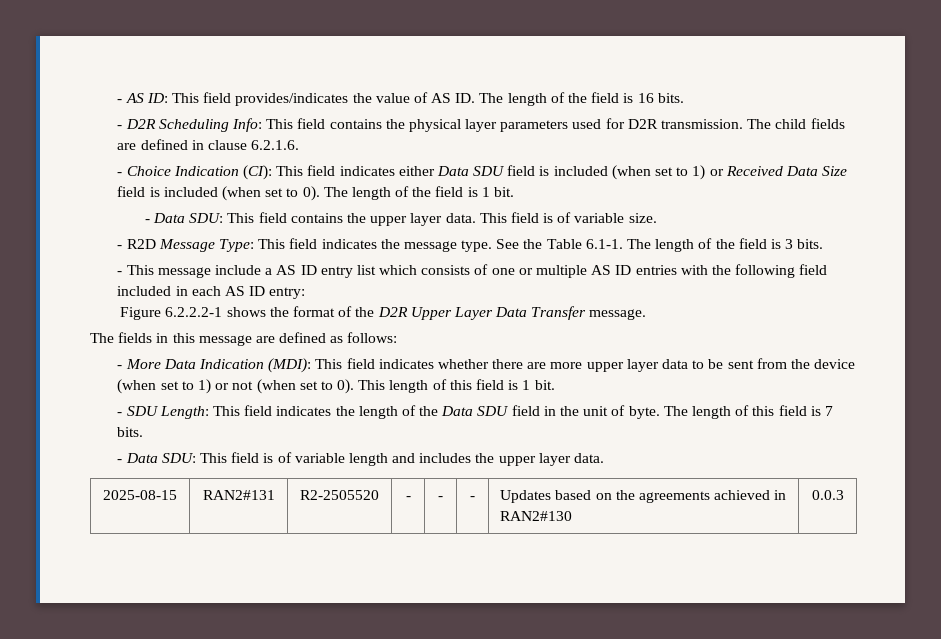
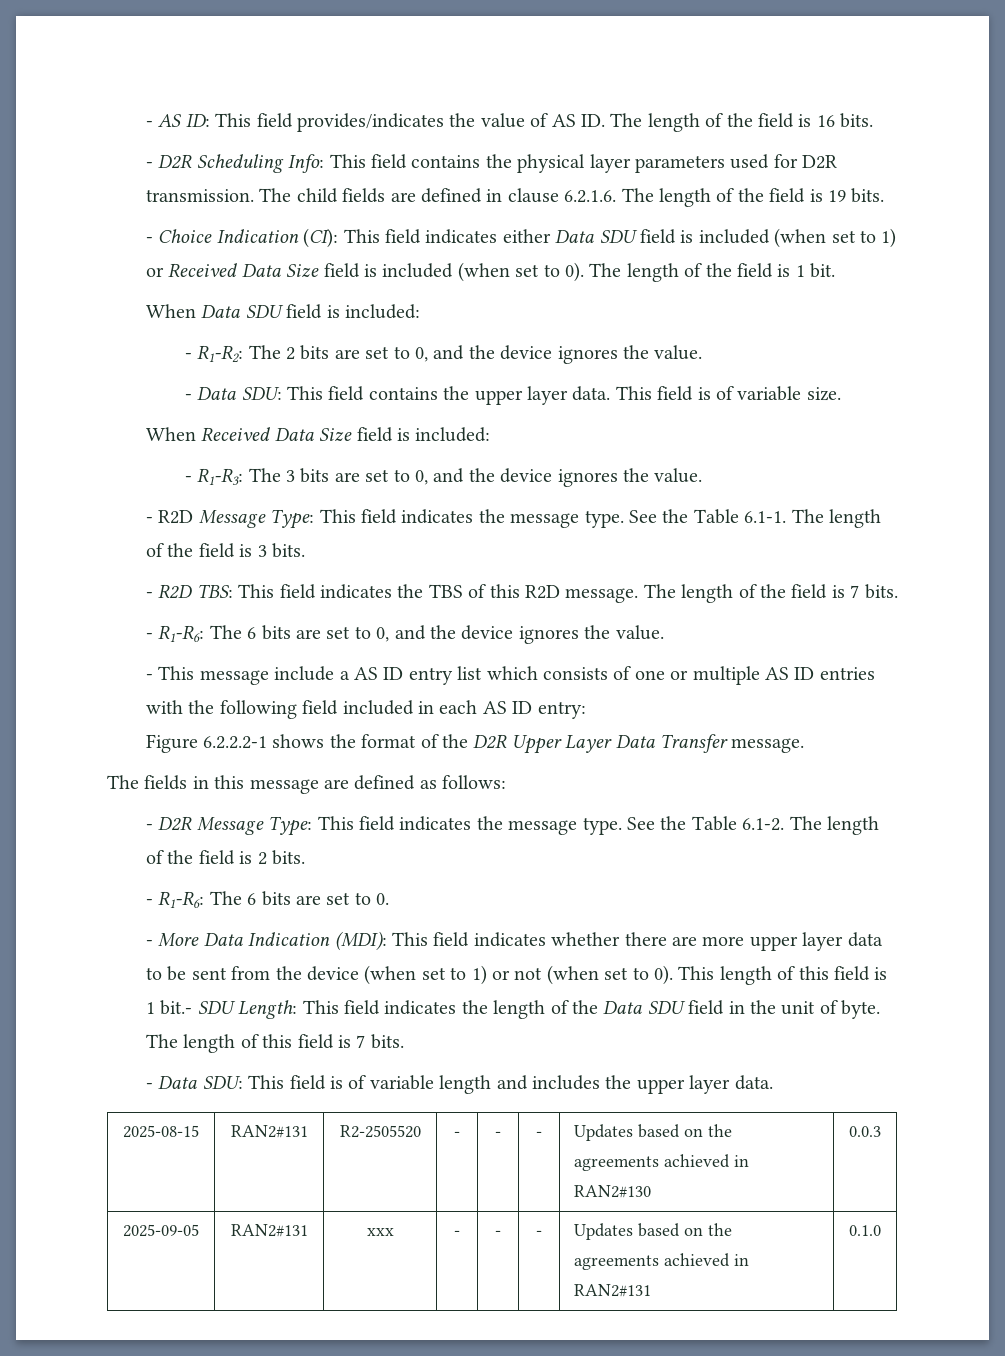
- The child fields are defined in clause 6.2.1.6.
+ The child fields are defined in clause 6.2.1.6. The length of the field is 19 bits.
+ When Data SDU field is included:
+ - R1-R2: The 2 bits are set to 0, and the device ignores the value.
+ When Received Data Size field is included:
+ - R1-R3: The 3 bits are set to 0, and the device ignores the value.
+ - R2D TBS: This field indicates the TBS of this R2D message. The length of the field is 7 bits.
+ - R1-R6: The 6 bits are set to 0, and the device ignores the value.
+ - D2R Message Type: This field indicates the message type. See the Table 6.1-2. The length of the field is 2 bits.
+ - R1-R6: The 6 bits are set to 0.
- This length of this field is 1 bit.
- - SDU Length: This field indicates the length of the Data SDU field in the unit of byte.
+ This length of this field is 1 bit.- SDU Length: This field indicates the length of the Data SDU field in the unit of byte.
+ 2025-09-05 | RAN2#131 | xxx | - | - | - | Updates based on the agreements achieved in RAN2#131 | 0.1.0

